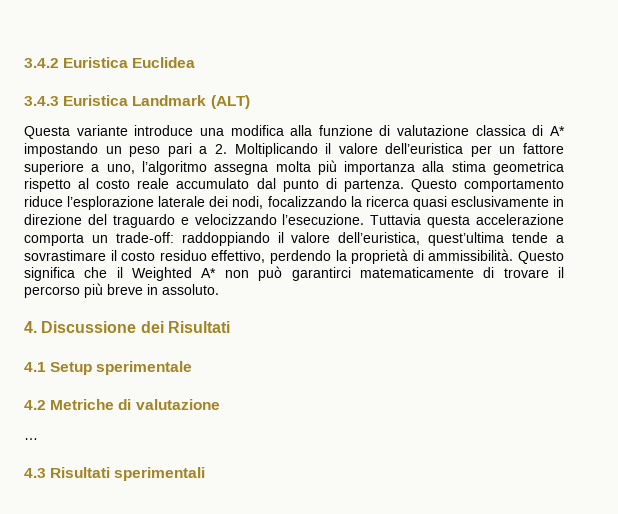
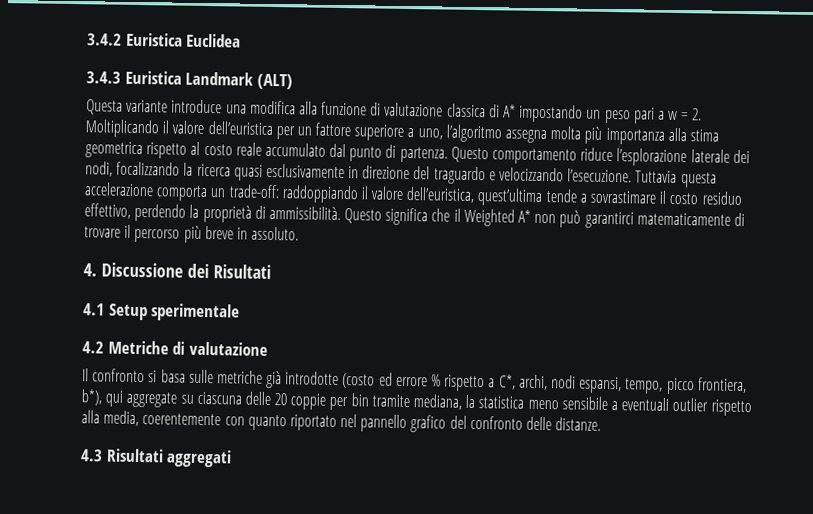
- Questa variante introduce una modifica alla funzione di valutazione classica di A* impostando un peso pari a 2. Moltiplicando il valore dell’euristica per un fattore superiore a uno, l’algoritmo assegna molta più importanza alla stima geometrica rispetto al costo reale accumulato dal punto di partenza.
+ Questa variante introduce una modifica alla funzione di valutazione classica di A* impostando un peso pari a w = 2. Moltiplicando il valore dell’euristica per un fattore superiore a uno, l’algoritmo assegna molta più importanza alla stima geometrica rispetto al costo reale accumulato dal punto di partenza.
- …
+ Il confronto si basa sulle metriche già introdotte (costo ed errore % rispetto a C*, archi, nodi espansi, tempo, picco frontiera, b*), qui aggregate su ciascuna delle 20 coppie per bin tramite mediana, la statistica meno sensibile a eventuali outlier rispetto alla media, coerentemente con quanto riportato nel pannello grafico del confronto delle distanze.
- 4.3 Risultati sperimentali
+ 4.3 Risultati aggregati

